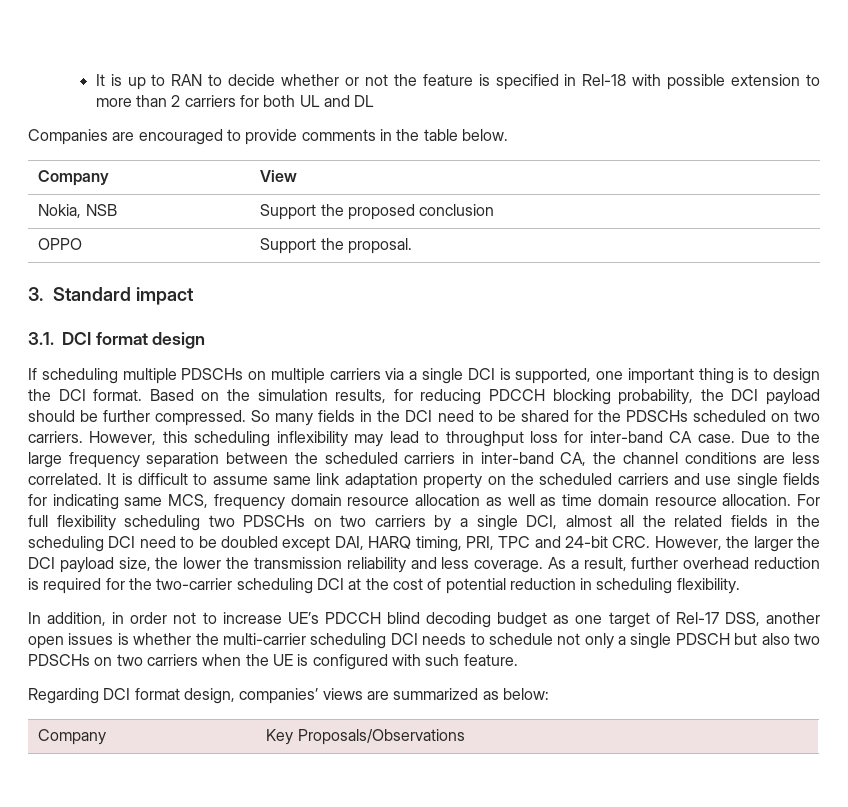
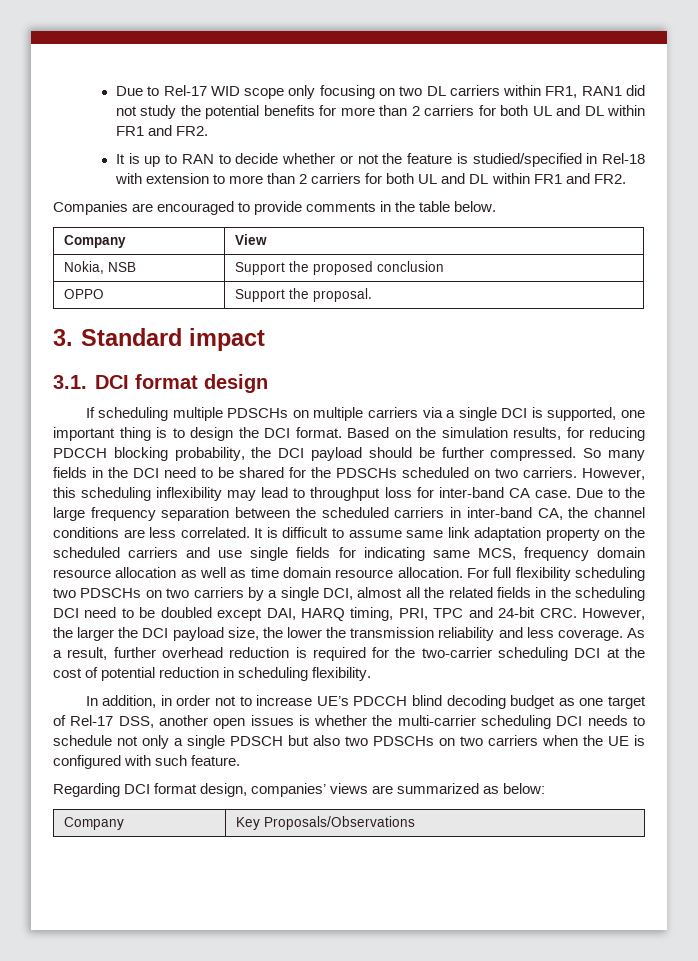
+ Due to Rel-17 WID scope only focusing on two DL carriers within FR1, RAN1 did not study the potential benefits for more than 2 carriers for both UL and DL within FR1 and FR2.
- It is up to RAN to decide whether or not the feature is specified in Rel-18 with possible extension to more than 2 carriers for both UL and DL
+ It is up to RAN to decide whether or not the feature is studied/specified in Rel-18 with extension to more than 2 carriers for both UL and DL within FR1 and FR2.

